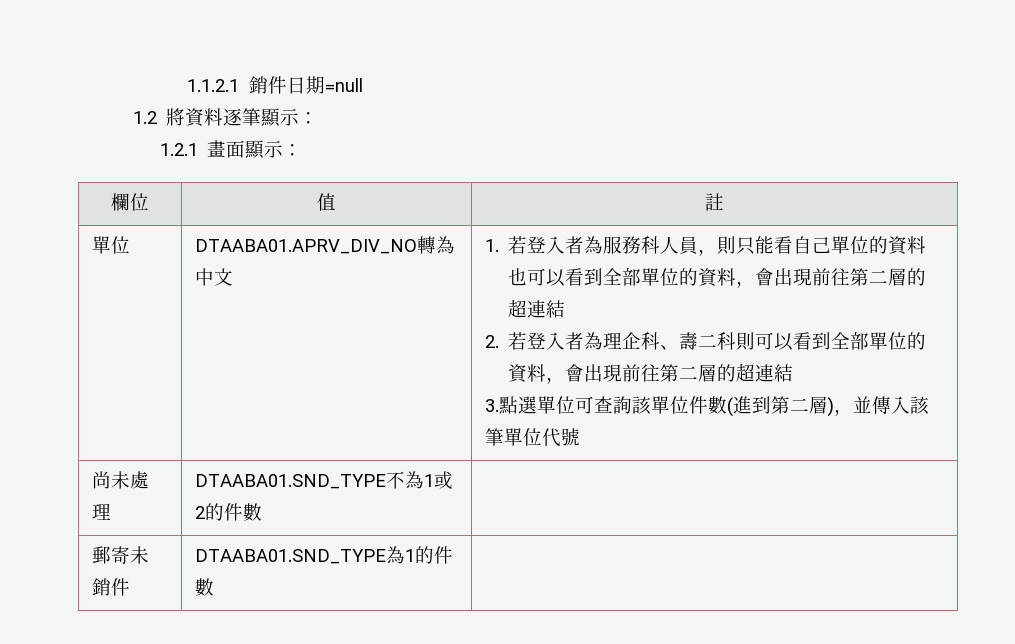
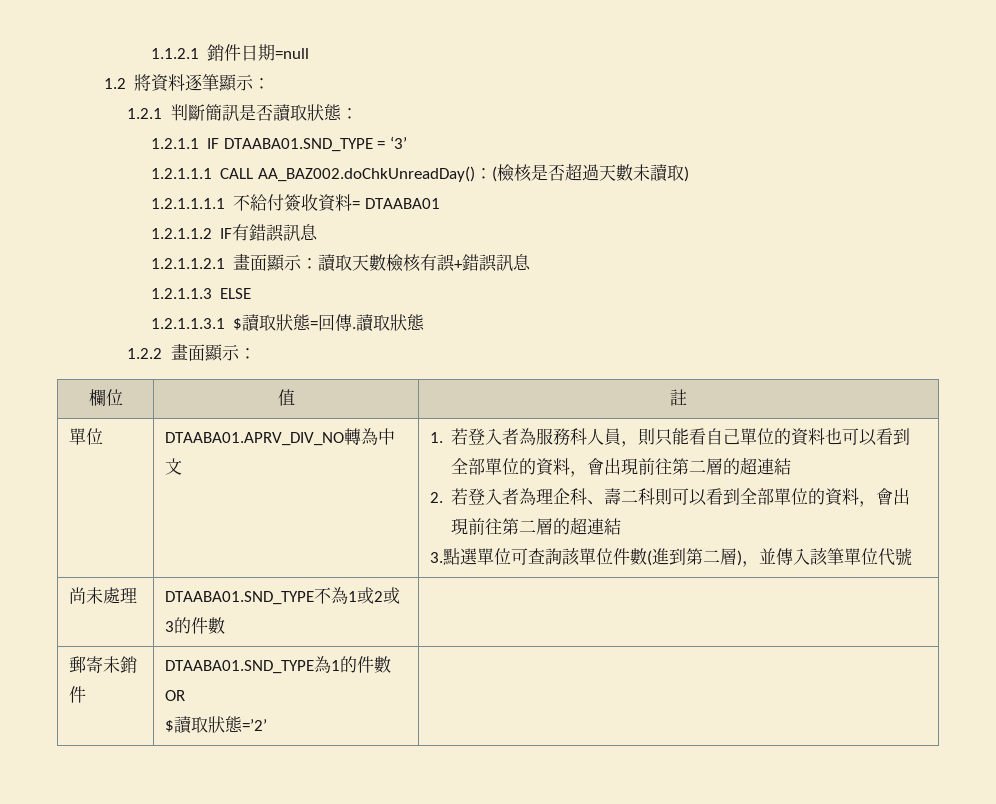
- 1.2.1畫面顯示：
+ 1.2.1判斷簡訊是否讀取狀態：
+ 1.2.1.1 IF DTAABA01.SND_TYPE = ‘3’
+ 1.2.1.1.1 CALL AA_BAZ002.doChkUnreadDay()：(檢核是否超過天數未讀取)
+ 1.2.1.1.1.1不給付簽收資料= DTAABA01
+ 1.2.1.1.2 IF有錯誤訊息
+ 1.2.1.1.2.1畫面顯示：讀取天數檢核有誤+錯誤訊息
+ 1.2.1.1.3 ELSE
+ 1.2.1.1.3.1 $讀取狀態=回傳.讀取狀態
+ 1.2.2畫面顯示：
- 尚未處理 | DTAABA01.SND_TYPE不為1或2的件數 |
+ 尚未處理 | DTAABA01.SND_TYPE不為1或2或3的件數 |
- 郵寄未銷件 | DTAABA01.SND_TYPE為1的件數 |
+ 郵寄未銷件 | DTAABA01.SND_TYPE為1的件數OR
+ $讀取狀態=’2’ |

